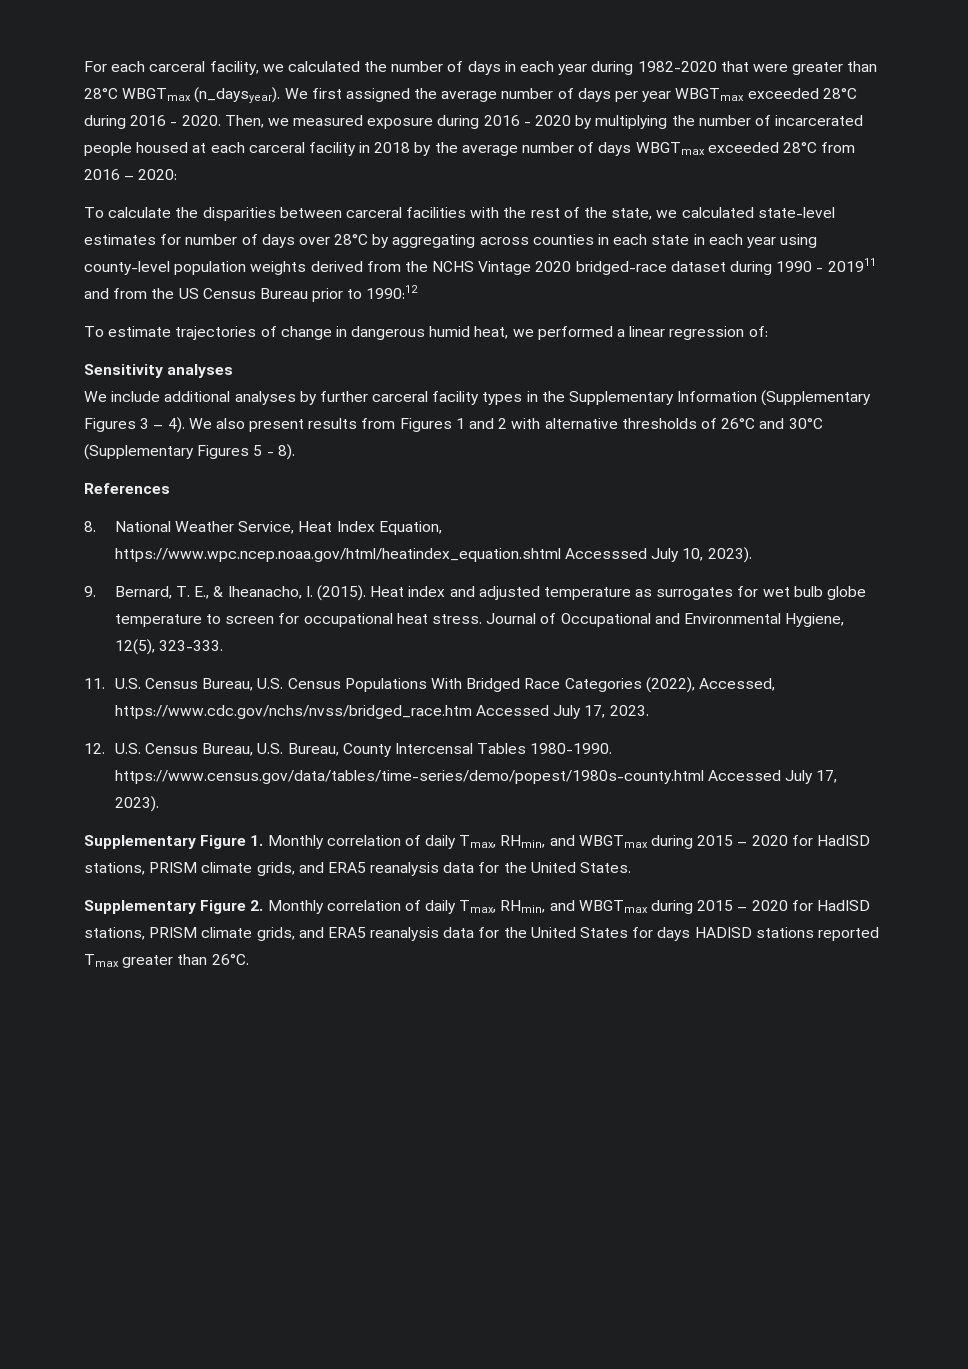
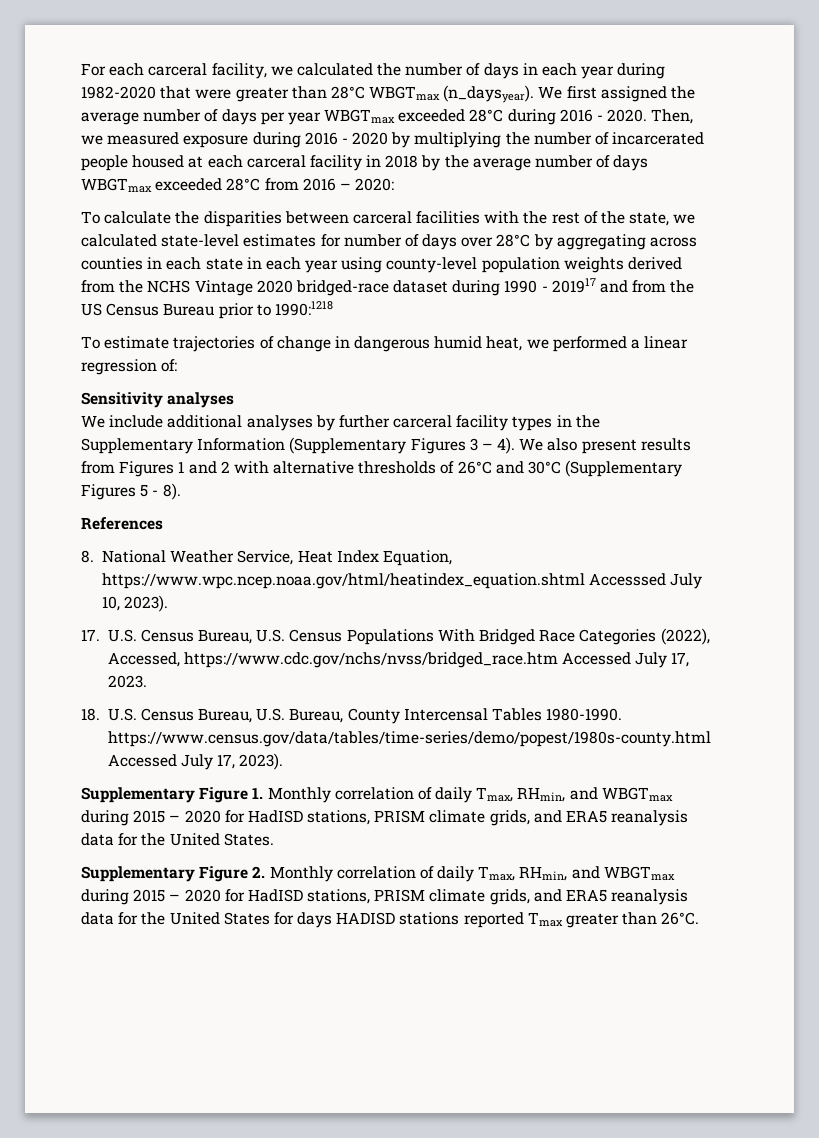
- To calculate the disparities between carceral facilities with the rest of the state, we calculated state-level estimates for number of days over 28°C by aggregating across counties in each state in each year using county-level population weights derived from the NCHS Vintage 2020 bridged-race dataset during 1990 - 201911 and from the US Census Bureau prior to 1990:12
+ To calculate the disparities between carceral facilities with the rest of the state, we calculated state-level estimates for number of days over 28°C by aggregating across counties in each state in each year using county-level population weights derived from the NCHS Vintage 2020 bridged-race dataset during 1990 - 201917 and from the US Census Bureau prior to 1990:1218
- 9. Bernard, T. E., & Iheanacho, I. (2015). Heat index and adjusted temperature as surrogates for wet bulb globe temperature to screen for occupational heat stress. Journal of Occupational and Environmental Hygiene, 12(5), 323-333.
- 11. U.S. Census Bureau, U.S. Census Populations With Bridged Race Categories (2022), Accessed, https://www.cdc.gov/nchs/nvss/bridged_race.htm Accessed July 17, 2023.
+ 17. U.S. Census Bureau, U.S. Census Populations With Bridged Race Categories (2022), Accessed, https://www.cdc.gov/nchs/nvss/bridged_race.htm Accessed July 17, 2023.
- 12. U.S. Census Bureau, U.S. Bureau, County Intercensal Tables 1980-1990. https://www.census.gov/data/tables/time-series/demo/popest/1980s-county.html Accessed July 17, 2023).
+ 18. U.S. Census Bureau, U.S. Bureau, County Intercensal Tables 1980-1990. https://www.census.gov/data/tables/time-series/demo/popest/1980s-county.html Accessed July 17, 2023).

